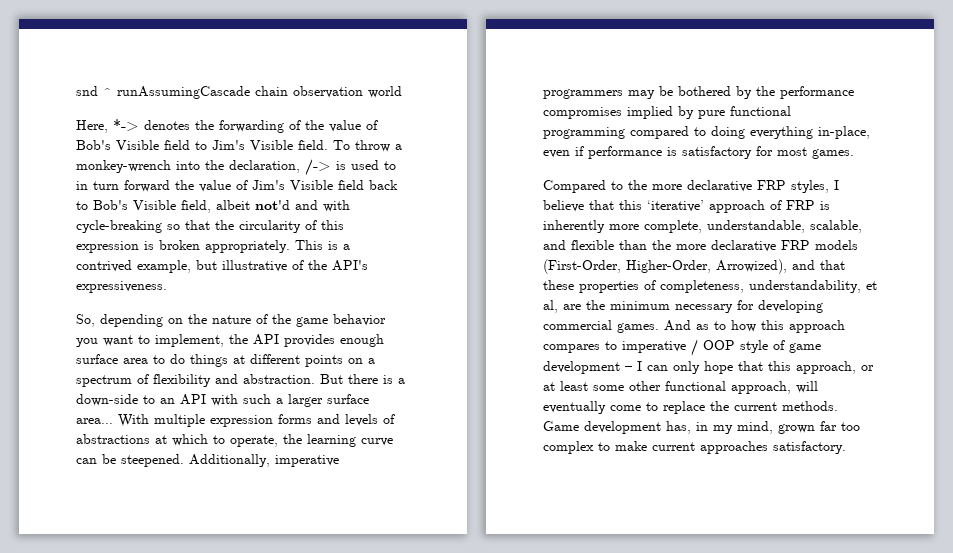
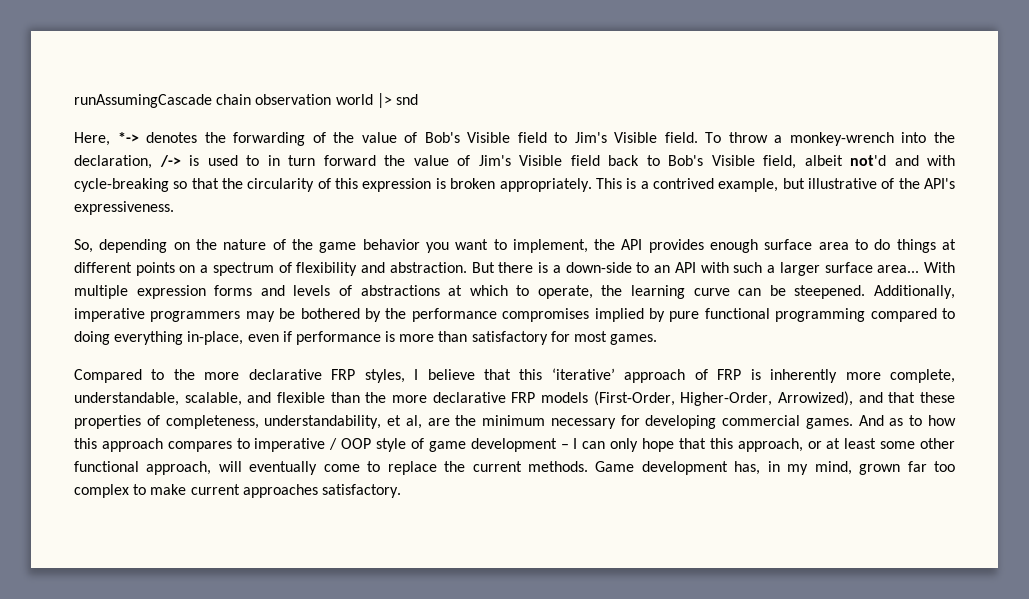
- snd ^ runAssumingCascade chain observation world
+ runAssumingCascade chain observation world |> snd
- Additionally, imperative programmers may be bothered by the performance compromises implied by pure functional programming compared to doing everything in-place, even if performance is satisfactory for most games.
+ Additionally, imperative programmers may be bothered by the performance compromises implied by pure functional programming compared to doing everything in-place, even if performance is more than satisfactory for most games.

